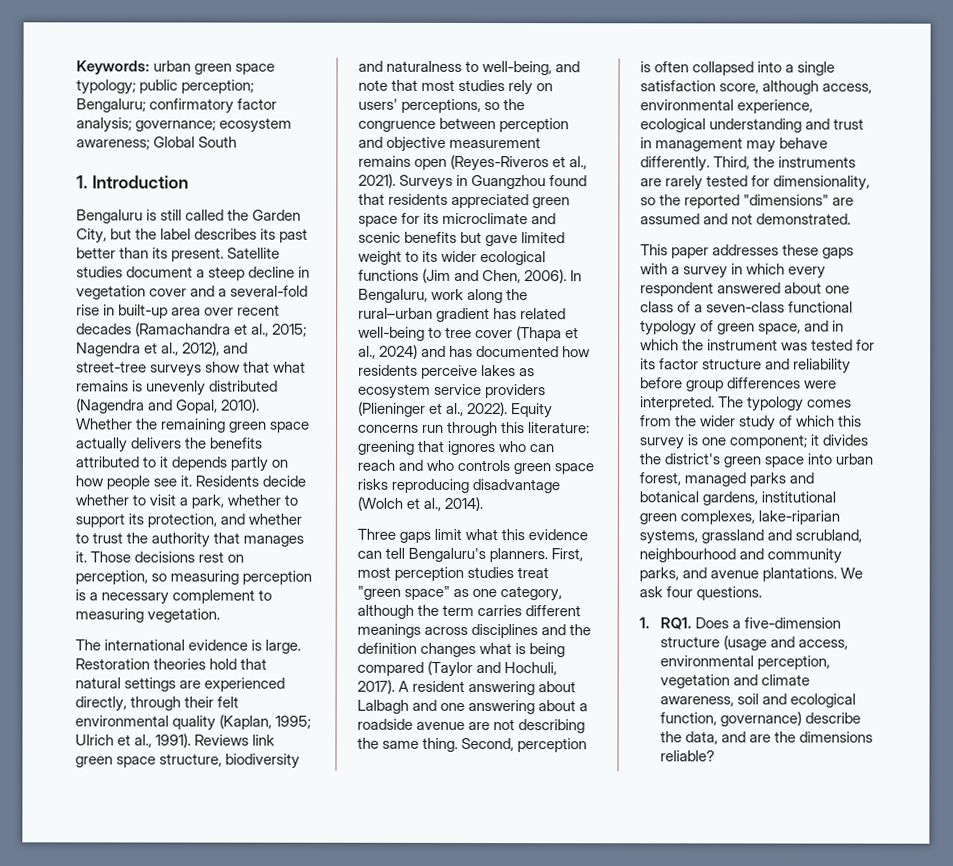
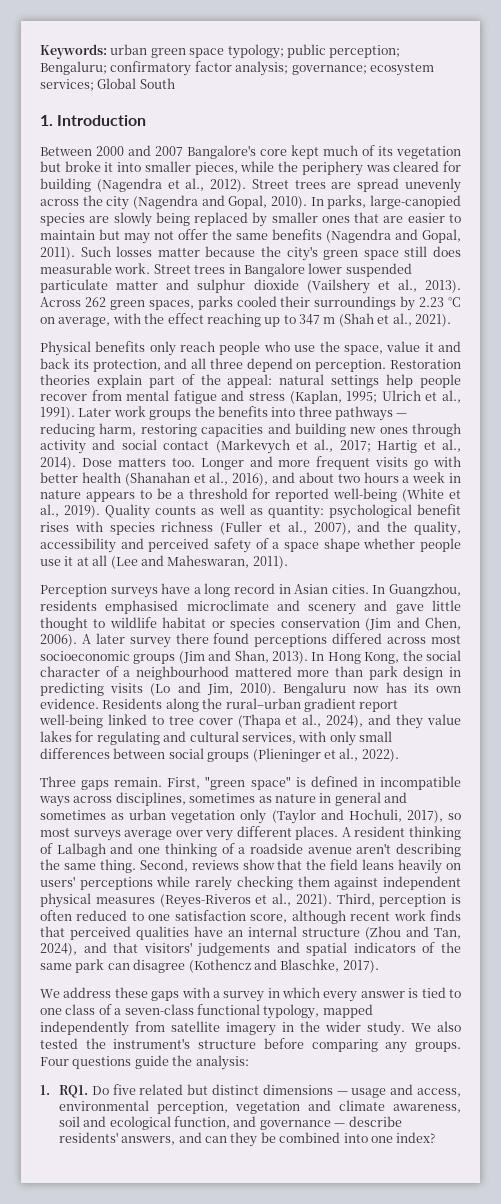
- Keywords: urban green space typology; public perception; Bengaluru; confirmatory factor analysis; governance; ecosystem awareness; Global South
+ Keywords: urban green space typology; public perception; Bengaluru; confirmatory factor analysis; governance; ecosystem services; Global South
- Bengaluru is still called the Garden City, but the label describes its past better than its present. Satellite studies document a steep decline in vegetation cover and a several-fold rise in built-up area over recent decades (Ramachandra et al., 2015; Nagendra et al., 2012), and street-tree surveys show that what remains is unevenly distributed (Nagendra and Gopal, 2010). Whether the remaining green space actually delivers the benefits attributed to it depends partly on how people see it. Residents decide whether to visit a park, whether to support its protection, and whether to trust the authority that manages it. Those decisions rest on perception, so measuring perception is a necessary complement to measuring vegetation.
- The international evidence is large. Restoration theories hold that natural settings are experienced directly, through their felt environmental quality (Kaplan, 1995; Ulrich et al., 1991).
+ Between 2000 and 2007 Bangalore's core kept much of its vegetation but broke it into smaller pieces, while the periphery was cleared for building (Nagendra et al., 2012). Street trees are spread unevenly across the city (Nagendra and Gopal, 2010). In parks, large-canopied species are slowly being replaced by smaller ones that are easier to maintain but may not offer the same benefits (Nagendra and Gopal, 2011). Such losses matter because the city's green space still does measurable work. Street trees in Bangalore lower suspended particulate matter and sulphur dioxide (Vailshery et al., 2013). Across 262 green spaces, parks cooled their surroundings by 2.23 °C on average, with the effect reaching up to 347 m (Shah et al., 2021).
+ Physical benefits only reach people who use the space, value it and back its protection, and all three depend on perception. Restoration theories explain part of the appeal: natural settings help people recover from mental fatigue and stress (Kaplan, 1995; Ulrich et al., 1991).
- Reviews link green space structure, biodiversity and naturalness to well-being, and note that most studies rely on users' perceptions, so the congruence between perception and objective measurement remains open (Reyes-Riveros et al., 2021). Surveys in Guangzhou found that residents appreciated green space for its microclimate and scenic benefits but gave limited weight to its wider ecological functions (Jim and Chen, 2006). In Bengaluru, work along the rural–urban gradient has related well-being to tree cover (Thapa et al., 2024) and has documented how residents perceive lakes as ecosystem service providers (Plieninger et al., 2022). Equity concerns run through this literature: greening that ignores who can reach and who controls green space risks reproducing disadvantage (Wolch et al., 2014).
- Three gaps limit what this evidence can tell Bengaluru's planners. First, most perception studies treat "green space" as one category, although the term carries different meanings across disciplines and the definition changes what is being compared (Taylor and Hochuli, 2017). A resident answering about Lalbagh and one answering about a roadside avenue are not describing the same thing.
+ Later work groups the benefits into three pathways — reducing harm, restoring capacities and building new ones through activity and social contact (Markevych et al., 2017; Hartig et al., 2014). Dose matters too. Longer and more frequent visits go with better health (Shanahan et al., 2016), and about two hours a week in nature appears to be a threshold for reported well-being (White et al., 2019). Quality counts as well as quantity: psychological benefit rises with species richness (Fuller et al., 2007), and the quality, accessibility and perceived safety of a space shape whether people use it at all (Lee and Maheswaran, 2011).
+ Perception surveys have a long record in Asian cities. In Guangzhou, residents emphasised microclimate and scenery and gave little thought to wildlife habitat or species conservation (Jim and Chen, 2006). A later survey there found perceptions differed across most socioeconomic groups (Jim and Shan, 2013). In Hong Kong, the social character of a neighbourhood mattered more than park design in predicting visits (Lo and Jim, 2010). Bengaluru now has its own evidence. Residents along the rural–urban gradient report well-being linked to tree cover (Thapa et al., 2024), and they value lakes for regulating and cultural services, with only small differences between social groups (Plieninger et al., 2022).
+ Three gaps remain. First, "green space" is defined in incompatible ways across disciplines, sometimes as nature in general and sometimes as urban vegetation only (Taylor and Hochuli, 2017), so most surveys average over very different places. A resident thinking of Lalbagh and one thinking of a roadside avenue aren't describing the same thing.
- Second, perception is often collapsed into a single satisfaction score, although access, environmental experience, ecological understanding and trust in management may behave differently. Third, the instruments are rarely tested for dimensionality, so the reported "dimensions" are assumed and not demonstrated.
- This paper addresses these gaps with a survey in which every respondent answered about one class of a seven-class functional typology of green space, and in which the instrument was tested for its factor structure and reliability before group differences were interpreted. The typology comes from the wider study of which this survey is one component; it divides the district's green space into urban forest, managed parks and botanical gardens, institutional green complexes, lake-riparian systems, grassland and scrubland, neighbourhood and community parks, and avenue plantations. We ask four questions.
- 1. RQ1. Does a five-dimension structure (usage and access, environmental perception, vegetation and climate awareness, soil and ecological function, governance) describe the data, and are the dimensions reliable?
+ Second, reviews show that the field leans heavily on users' perceptions while rarely checking them against independent physical measures (Reyes-Riveros et al., 2021). Third, perception is often reduced to one satisfaction score, although recent work finds that perceived qualities have an internal structure (Zhou and Tan, 2024), and that visitors' judgements and spatial indicators of the same park can disagree (Kothencz and Blaschke, 2017).
+ We address these gaps with a survey in which every answer is tied to one class of a seven-class functional typology, mapped independently from satellite imagery in the wider study. We also tested the instrument's structure before comparing any groups. Four questions guide the analysis:
+ 1. RQ1. Do five related but distinct dimensions — usage and access, environmental perception, vegetation and climate awareness, soil and ecological function, and governance — describe residents' answers, and can they be combined into one index?

